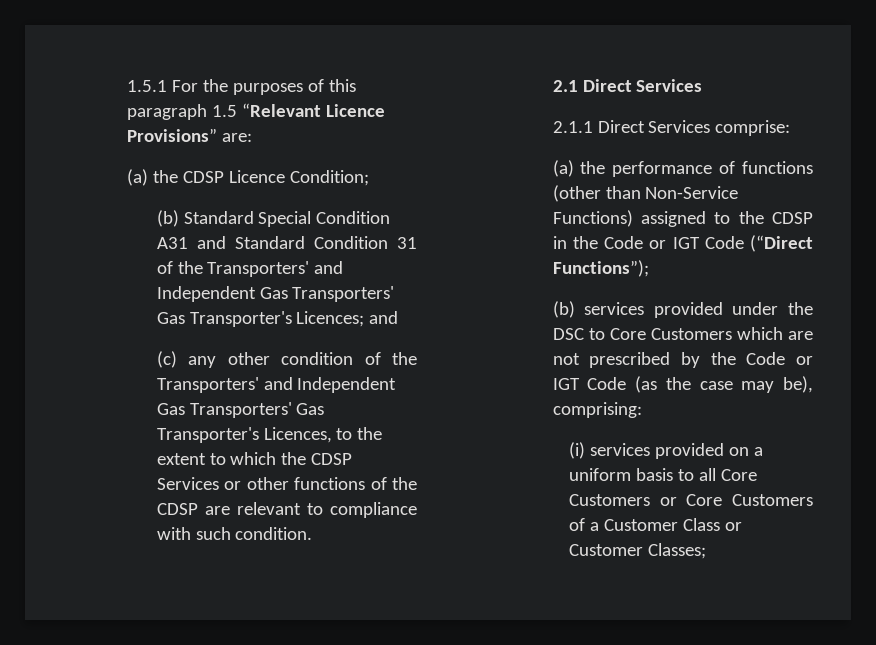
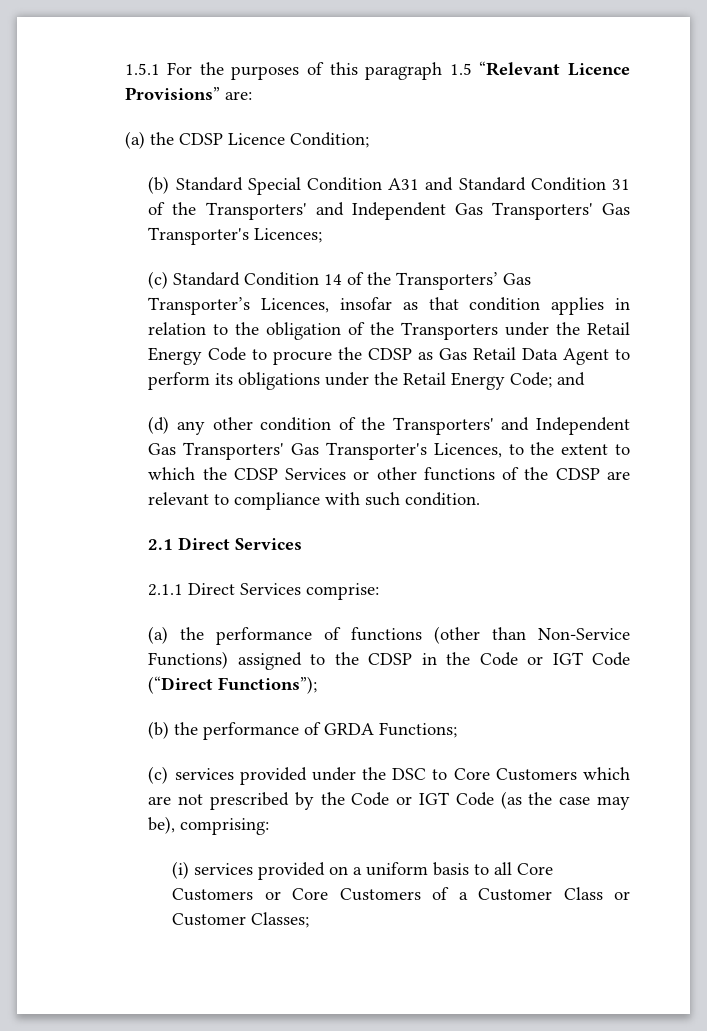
- (b) Standard Special Condition A31 and Standard Condition 31 of the Transporters' and Independent Gas Transporters' Gas Transporter's Licences; and
+ (b) Standard Special Condition A31 and Standard Condition 31 of the Transporters' and Independent Gas Transporters' Gas Transporter's Licences;
+ (c) Standard Condition 14 of the Transporters’ Gas Transporter’s Licences, insofar as that condition applies in relation to the obligation of the Transporters under the Retail Energy Code to procure the CDSP as Gas Retail Data Agent to perform its obligations under the Retail Energy Code; and
- (c) any other condition of the Transporters' and Independent Gas Transporters' Gas Transporter's Licences, to the extent to which the CDSP Services or other functions of the CDSP are relevant to compliance with such condition.
+ (d) any other condition of the Transporters' and Independent Gas Transporters' Gas Transporter's Licences, to the extent to which the CDSP Services or other functions of the CDSP are relevant to compliance with such condition.
- (b) services provided under the DSC to Core Customers which are not prescribed by the Code or IGT Code (as the case may be), comprising:
+ (b) the performance of GRDA Functions;
+ (c) services provided under the DSC to Core Customers which are not prescribed by the Code or IGT Code (as the case may be), comprising:

